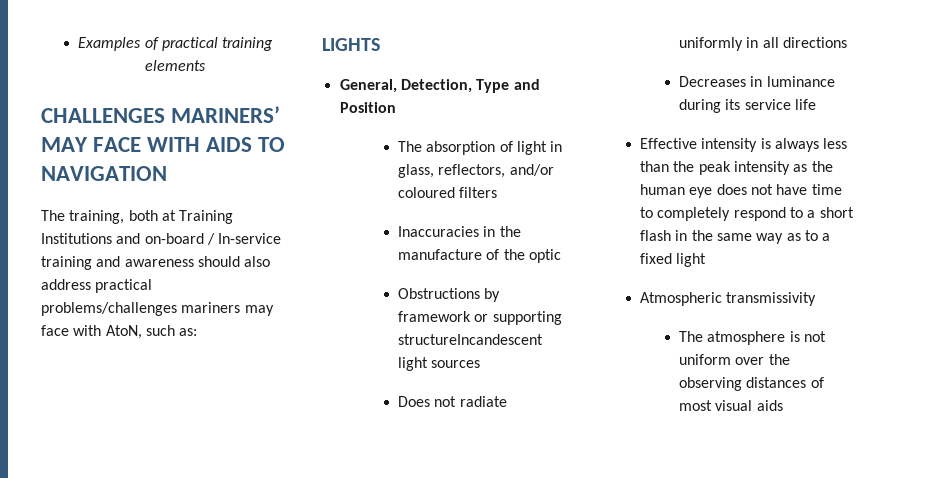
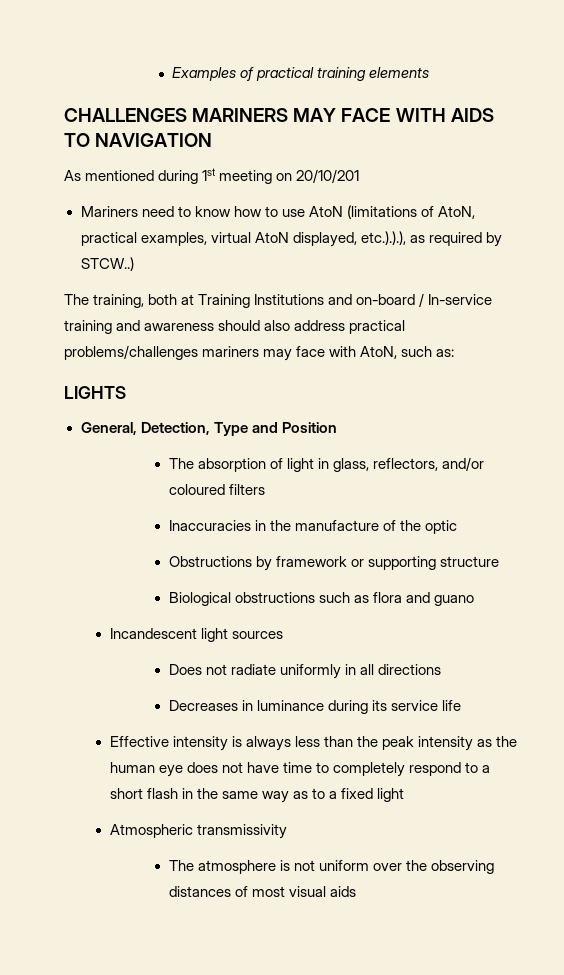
- CHALLENGES MARINERS’ MAY FACE WITH AIDS TO NAVIGATION
+ CHALLENGES MARINERS MAY FACE WITH AIDS TO NAVIGATION
+ As mentioned during 1st meeting on 20/10/201
+ Mariners need to know how to use AtoN (limitations of AtoN, practical examples, virtual AtoN displayed, etc.).).), as required by STCW..)
- Obstructions by framework or supporting structureIncandescent light sources
+ Obstructions by framework or supporting structure
+ Biological obstructions such as flora and guano
+ Incandescent light sources

